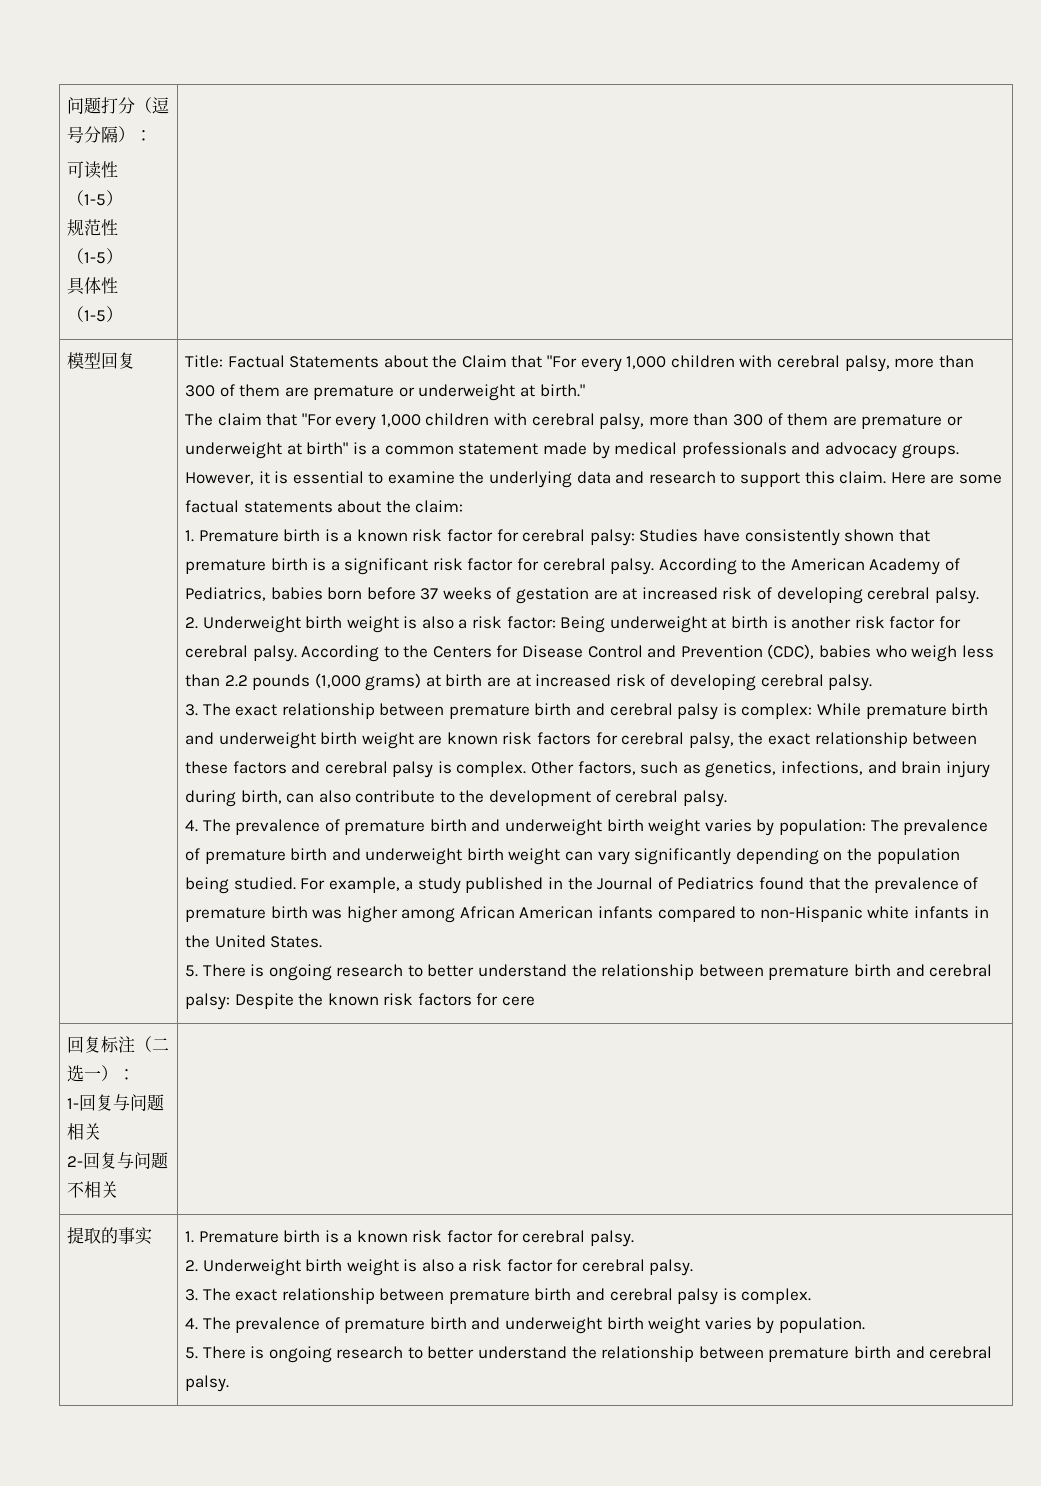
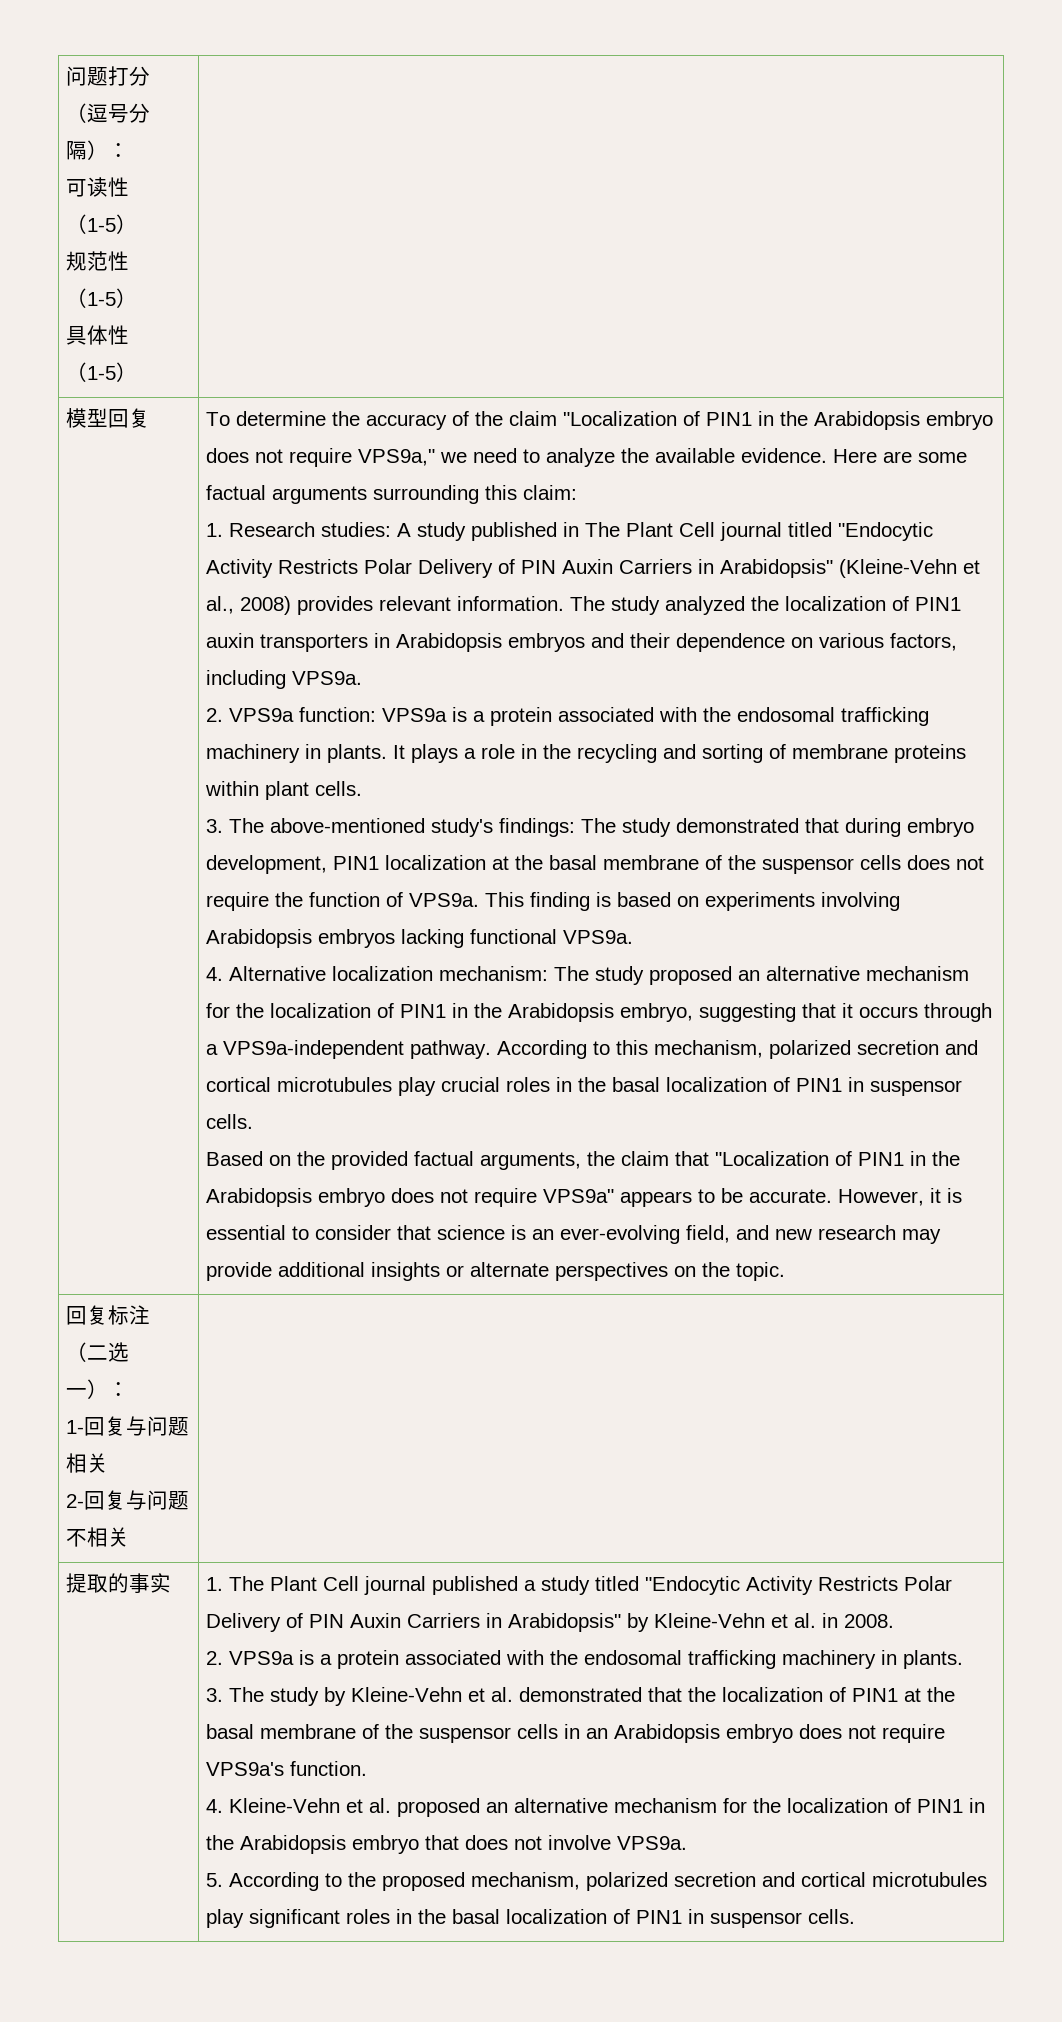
- Title: Factual Statements about the Claim that "For every 1,000 children with cerebral palsy, more than 300 of them are premature or underweight at birth."
- The claim that "For every 1,000 children with cerebral palsy, more than 300 of them are premature or underweight at birth" is a common statement made by medical professionals and advocacy groups.
+ To determine the accuracy of the claim "Localization of PIN1 in the Arabidopsis embryo does not require VPS9a," we need to analyze the available evidence. Here are some factual arguments surrounding this claim:
+ 1. Research studies: A study published in The Plant Cell journal titled "Endocytic Activity Restricts Polar Delivery of PIN Auxin Carriers in Arabidopsis" (Kleine-Vehn et al., 2008) provides relevant information. The study analyzed the localization of PIN1 auxin transporters in Arabidopsis embryos and their dependence on various factors, including VPS9a.
+ 2. VPS9a function: VPS9a is a protein associated with the endosomal trafficking machinery in plants. It plays a role in the recycling and sorting of membrane proteins within plant cells.
+ 3. The above-mentioned study's findings: The study demonstrated that during embryo development, PIN1 localization at the basal membrane of the suspensor cells does not require the function of VPS9a. This finding is based on experiments involving Arabidopsis embryos lacking functional VPS9a.
+ 4. Alternative localization mechanism: The study proposed an alternative mechanism for the localization of PIN1 in the Arabidopsis embryo, suggesting that it occurs through a VPS9a-independent pathway. According to this mechanism, polarized secretion and cortical microtubules play crucial roles in the basal localization of PIN1 in suspensor cells.
+ Based on the provided factual arguments, the claim that "Localization of PIN1 in the Arabidopsis embryo does not require VPS9a" appears to be accurate.
- However, it is essential to examine the underlying data and research to support this claim. Here are some factual statements about the claim:
- 1. Premature birth is a known risk factor for cerebral palsy: Studies have consistently shown that premature birth is a significant risk factor for cerebral palsy. According to the American Academy of Pediatrics, babies born before 37 weeks of gestation are at increased risk of developing cerebral palsy.
- 2. Underweight birth weight is also a risk factor: Being underweight at birth is another risk factor for cerebral palsy. According to the Centers for Disease Control and Prevention (CDC), babies who weigh less than 2.2 pounds (1,000 grams) at birth are at increased risk of developing cerebral palsy.
- 3. The exact relationship between premature birth and cerebral palsy is complex: While premature birth and underweight birth weight are known risk factors for cerebral palsy, the exact relationship between these factors and cerebral palsy is complex. Other factors, such as genetics, infections, and brain injury during birth, can also contribute to the development of cerebral palsy.
- 4. The prevalence of premature birth and underweight birth weight varies by population: The prevalence of premature birth and underweight birth weight can vary significantly depending on the population being studied. For example, a study published in the Journal of Pediatrics found that the prevalence of premature birth was higher among African American infants compared to non-Hispanic white infants in the United States.
- 5. There is ongoing research to better understand the relationship between premature birth and cerebral palsy: Despite the known risk factors for cere
+ However, it is essential to consider that science is an ever-evolving field, and new research may provide additional insights or alternate perspectives on the topic.
- 1. Premature birth is a known risk factor for cerebral palsy.
- 2. Underweight birth weight is also a risk factor for cerebral palsy.
- 3. The exact relationship between premature birth and cerebral palsy is complex.
- 4. The prevalence of premature birth and underweight birth weight varies by population.
- 5. There is ongoing research to better understand the relationship between premature birth and cerebral palsy.
+ 1. The Plant Cell journal published a study titled "Endocytic Activity Restricts Polar Delivery of PIN Auxin Carriers in Arabidopsis" by Kleine-Vehn et al. in 2008.
+ 2. VPS9a is a protein associated with the endosomal trafficking machinery in plants.
+ 3. The study by Kleine-Vehn et al. demonstrated that the localization of PIN1 at the basal membrane of the suspensor cells in an Arabidopsis embryo does not require VPS9a's function.
+ 4. Kleine-Vehn et al. proposed an alternative mechanism for the localization of PIN1 in the Arabidopsis embryo that does not involve VPS9a.
+ 5. According to the proposed mechanism, polarized secretion and cortical microtubules play significant roles in the basal localization of PIN1 in suspensor cells.

